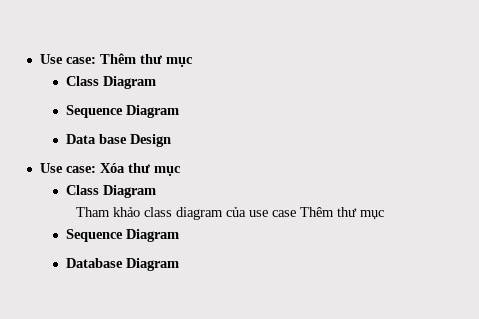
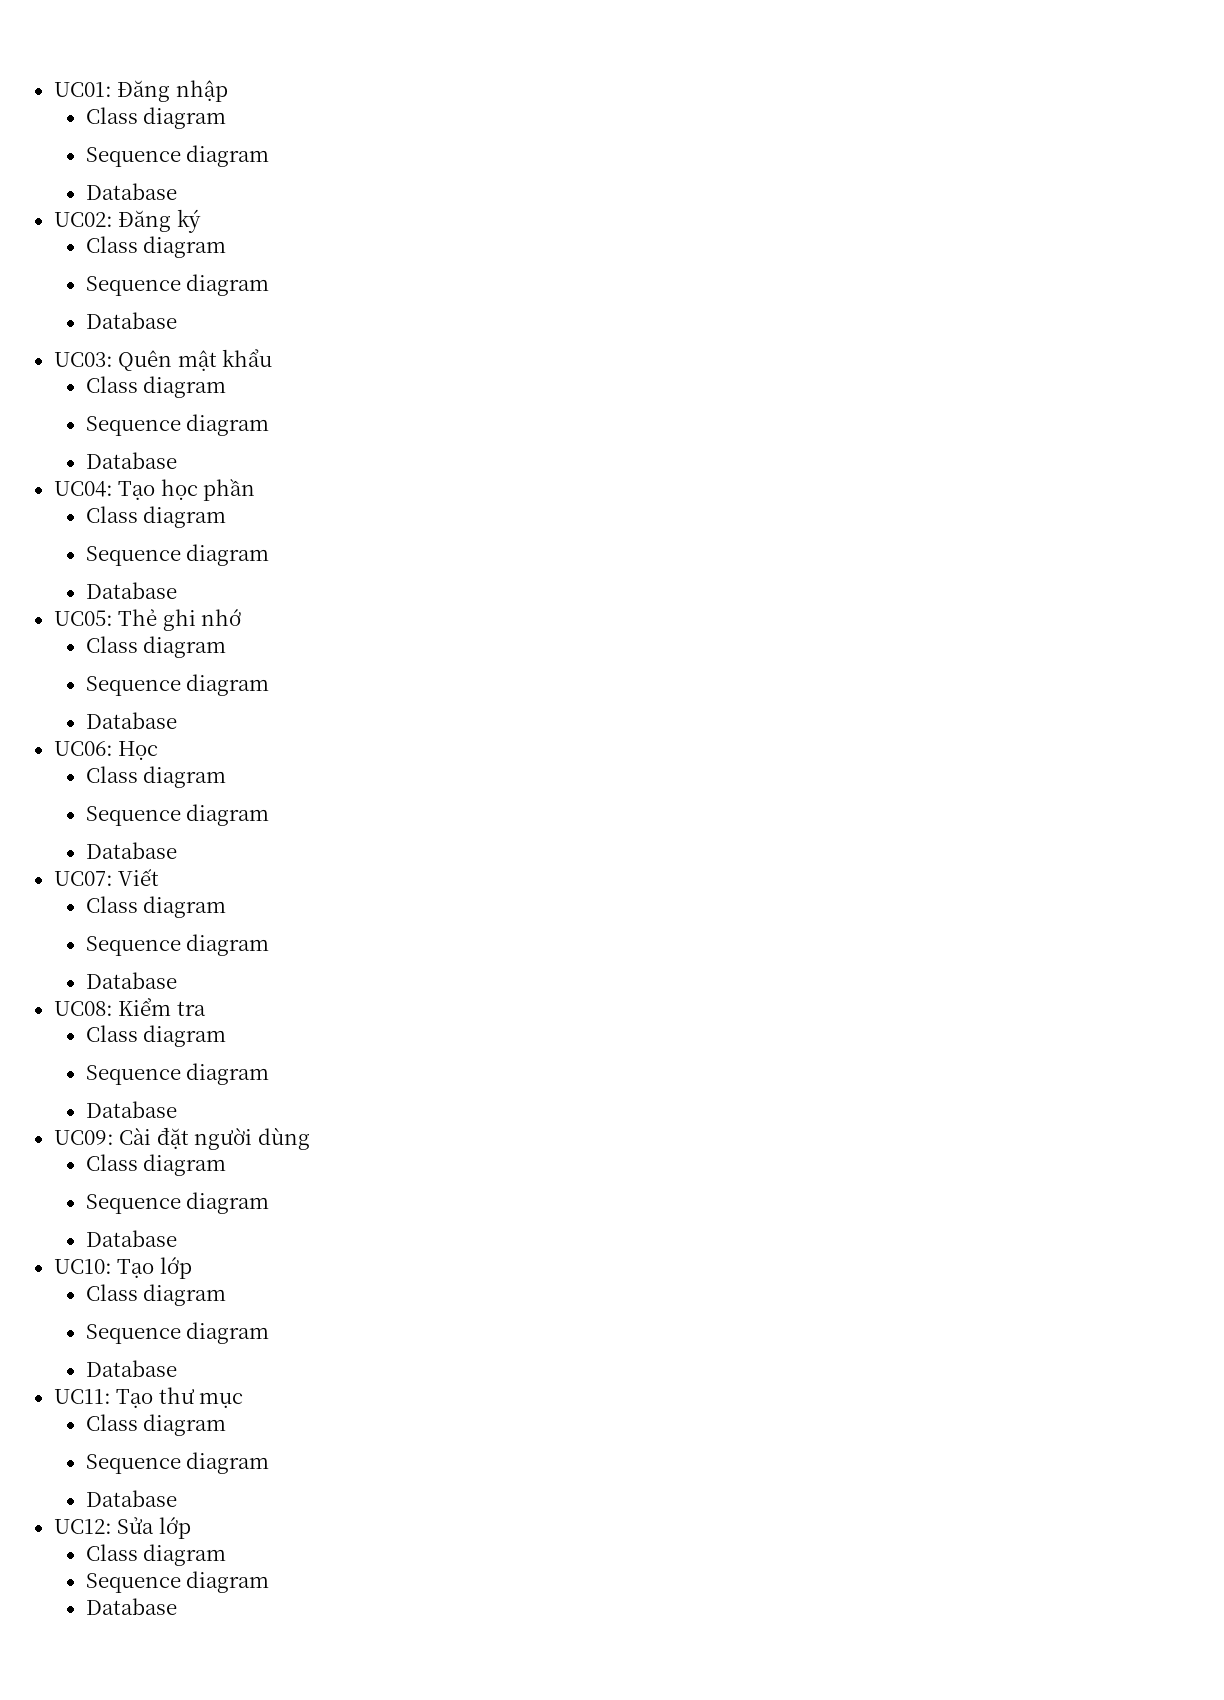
- Use case: Thêm thư mục
- Class Diagram
- Sequence Diagram
- Data base Design
- Use case: Xóa thư mục
- Class Diagram
- Tham khảo class diagram của use case Thêm thư mục
- Sequence Diagram
- Database Diagram
+ UC01: Đăng nhập
+ Class diagram
+ Sequence diagram
+ Database
+ UC02: Đăng ký
+ Class diagram
+ Sequence diagram
+ Database
+ UC03: Quên mật khẩu
+ Class diagram
+ Sequence diagram
+ Database
+ UC04: Tạo học phần
+ Class diagram
+ Sequence diagram
+ Database
+ UC05: Thẻ ghi nhớ
+ Class diagram
+ Sequence diagram
+ Database
+ UC06: Học
+ Class diagram
+ Sequence diagram
+ Database
+ UC07: Viết
+ Class diagram
+ Sequence diagram
+ Database
+ UC08: Kiểm tra
+ Class diagram
+ Sequence diagram
+ Database
+ UC09: Cài đặt người dùng
+ Class diagram
+ Sequence diagram
+ Database
+ UC10: Tạo lớp
+ Class diagram
+ Sequence diagram
+ Database
+ UC11: Tạo thư mục
+ Class diagram
+ Sequence diagram
+ Database
+ UC12: Sửa lớp
+ Class diagram
+ Sequence diagram
+ Database

